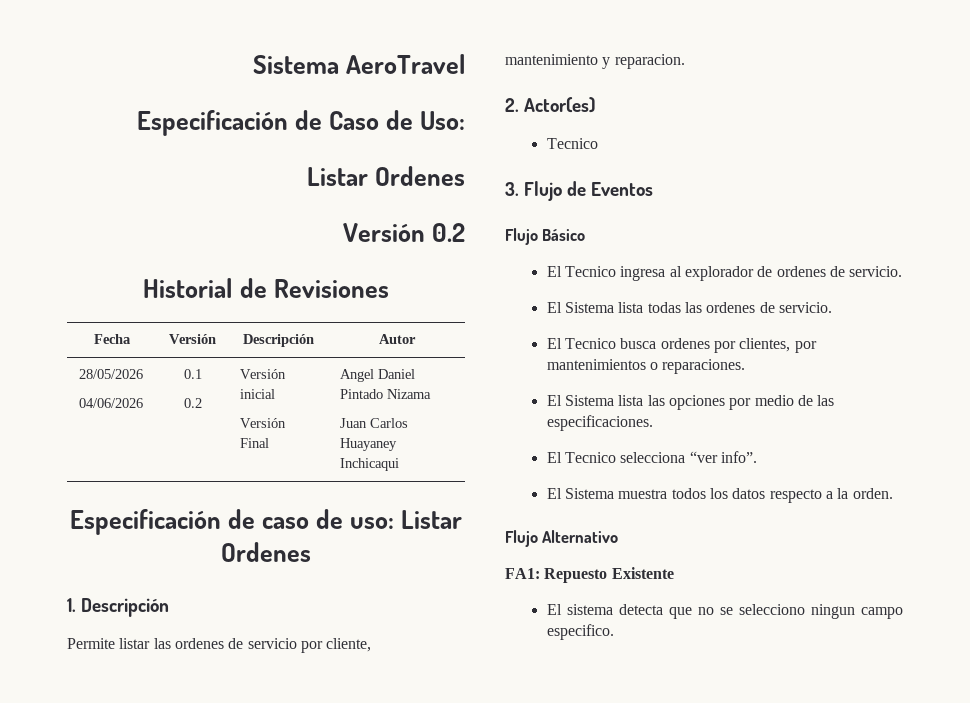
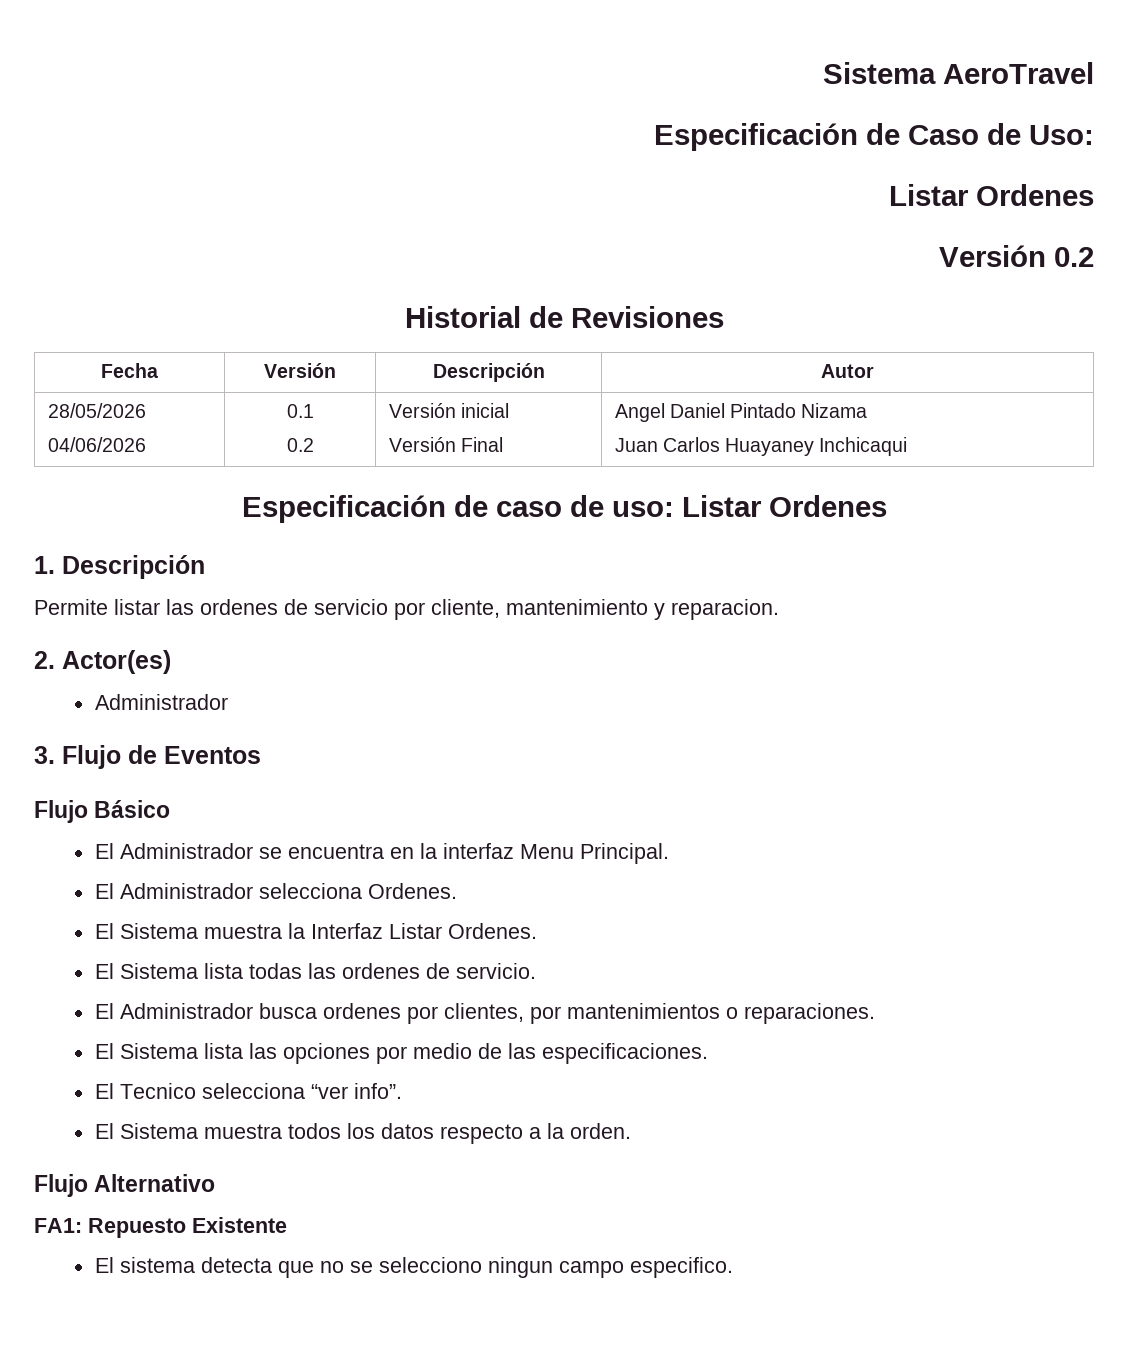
  2. Actor(es)
- Tecnico
+ Administrador
- El Tecnico ingresa al explorador de ordenes de servicio.
+ El Administrador se encuentra en la interfaz Menu Principal.
+ El Administrador selecciona Ordenes.
+ El Sistema muestra la Interfaz Listar Ordenes.
- El Tecnico busca ordenes por clientes, por mantenimientos o reparaciones.
+ El Administrador busca ordenes por clientes, por mantenimientos o reparaciones.

